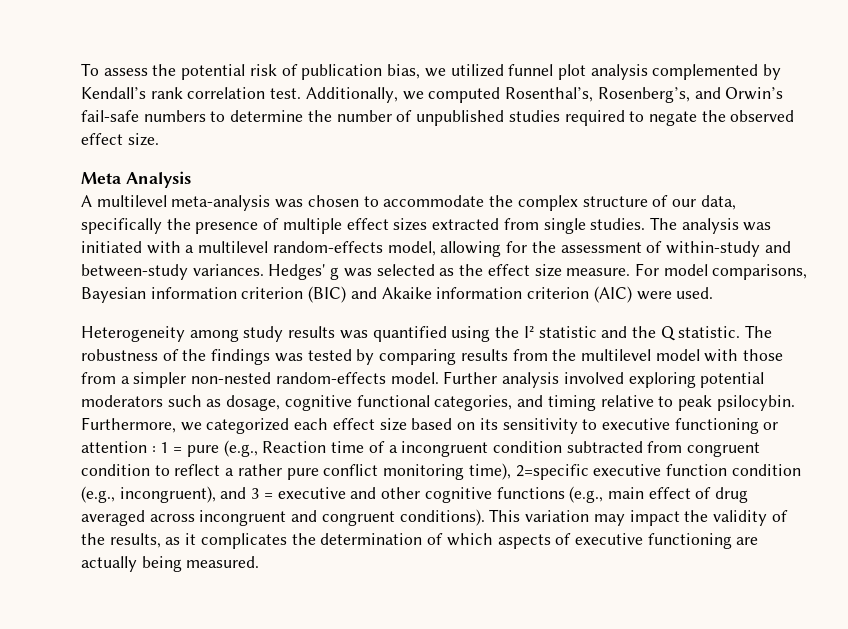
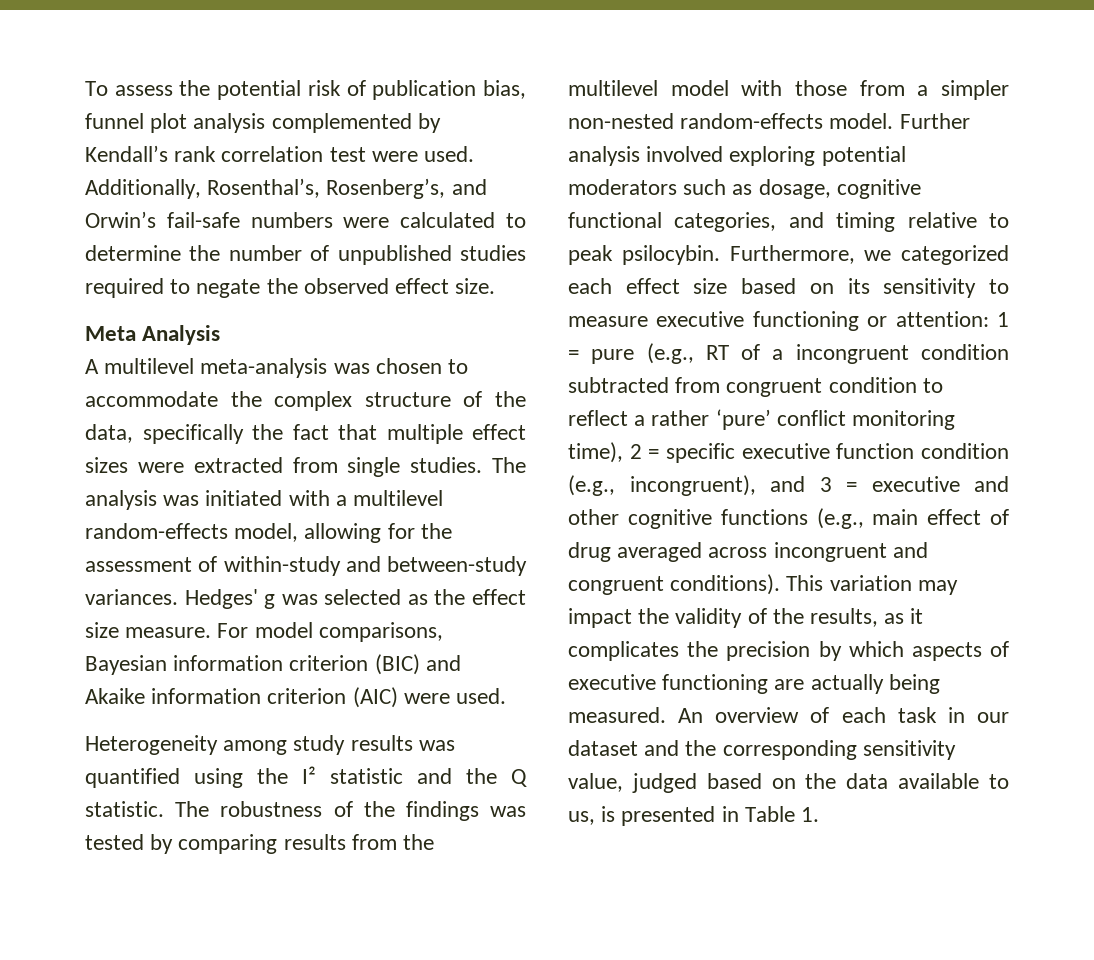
- To assess the potential risk of publication bias, we utilized funnel plot analysis complemented by Kendall’s rank correlation test. Additionally, we computed Rosenthal’s, Rosenberg’s, and Orwin’s fail-safe numbers to determine the number of unpublished studies required to negate the observed effect size.
+ To assess the potential risk of publication bias, funnel plot analysis complemented by Kendall’s rank correlation test were used. Additionally, Rosenthal’s, Rosenberg’s, and Orwin’s fail-safe numbers were calculated to determine the number of unpublished studies required to negate the observed effect size.
- A multilevel meta-analysis was chosen to accommodate the complex structure of our data, specifically the presence of multiple effect sizes extracted from single studies.
+ A multilevel meta-analysis was chosen to accommodate the complex structure of the data, specifically the fact that multiple effect sizes were extracted from single studies.
- Furthermore, we categorized each effect size based on its sensitivity to executive functioning or attention : 1 = pure (e.g., Reaction time of a incongruent condition subtracted from congruent condition to reflect a rather pure conflict monitoring time), 2=specific executive function condition (e.g., incongruent), and 3 = executive and other cognitive functions (e.g., main effect of drug averaged across incongruent and congruent conditions).
+ Furthermore, we categorized each effect size based on its sensitivity to measure executive functioning or attention: 1 = pure (e.g., RT of a incongruent condition subtracted from congruent condition to reflect a rather ‘pure’ conflict monitoring time), 2 = specific executive function condition (e.g., incongruent), and 3 = executive and other cognitive functions (e.g., main effect of drug averaged across incongruent and congruent conditions).
- This variation may impact the validity of the results, as it complicates the determination of which aspects of executive functioning are actually being measured.
+ This variation may impact the validity of the results, as it complicates the precision by which aspects of executive functioning are actually being measured.
+ An overview of each task in our dataset and the corresponding sensitivity value, judged based on the data available to us, is presented in Table 1.

